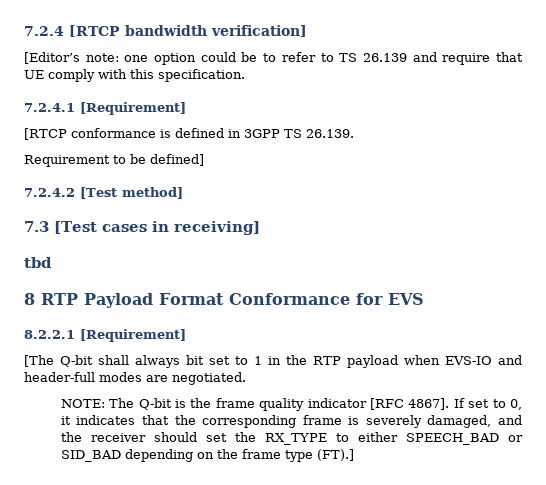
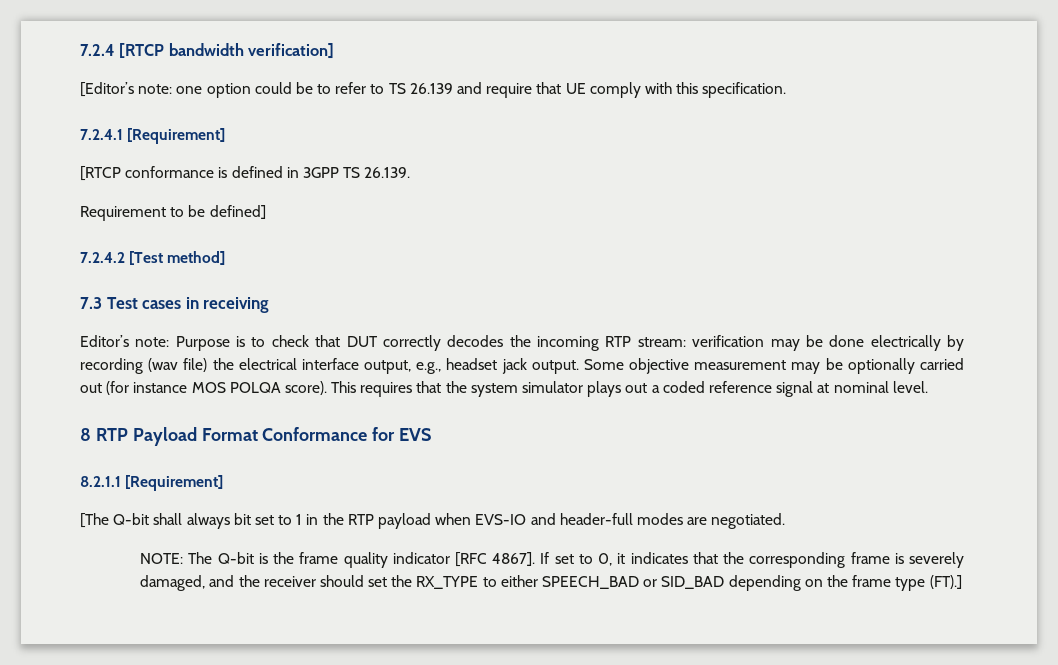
- 7.3 [Test cases in receiving]
- tbd
+ 7.3 Test cases in receiving
+ Editor’s note: Purpose is to check that DUT correctly decodes the incoming RTP stream: verification may be done electrically by recording (wav file) the electrical interface output, e.g., headset jack output. Some objective measurement may be optionally carried out (for instance MOS POLQA score). This requires that the system simulator plays out a coded reference signal at nominal level.
- 8.2.2.1 [Requirement]
+ 8.2.1.1 [Requirement]

